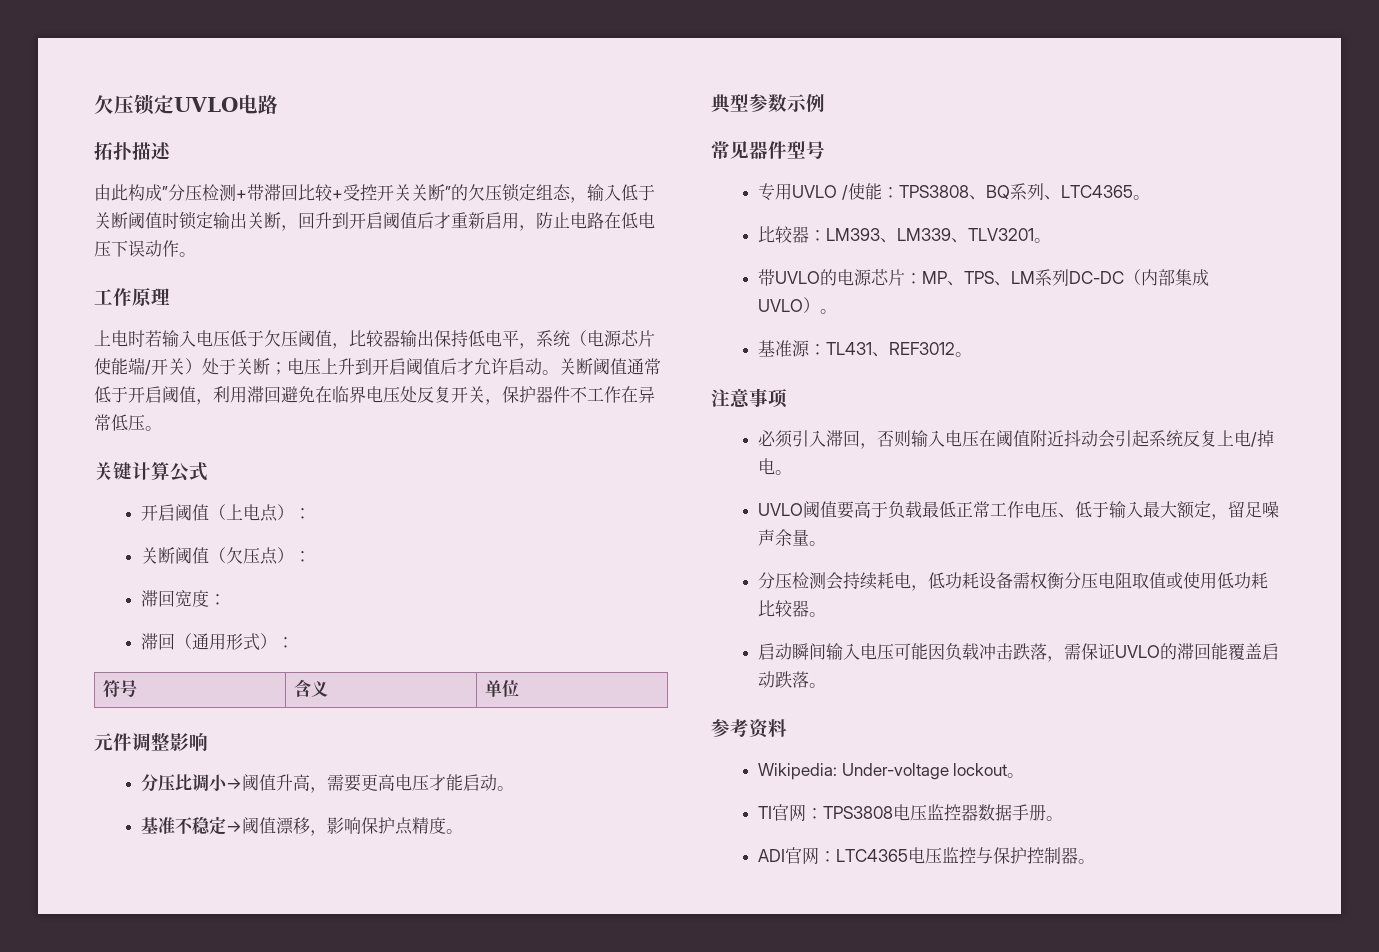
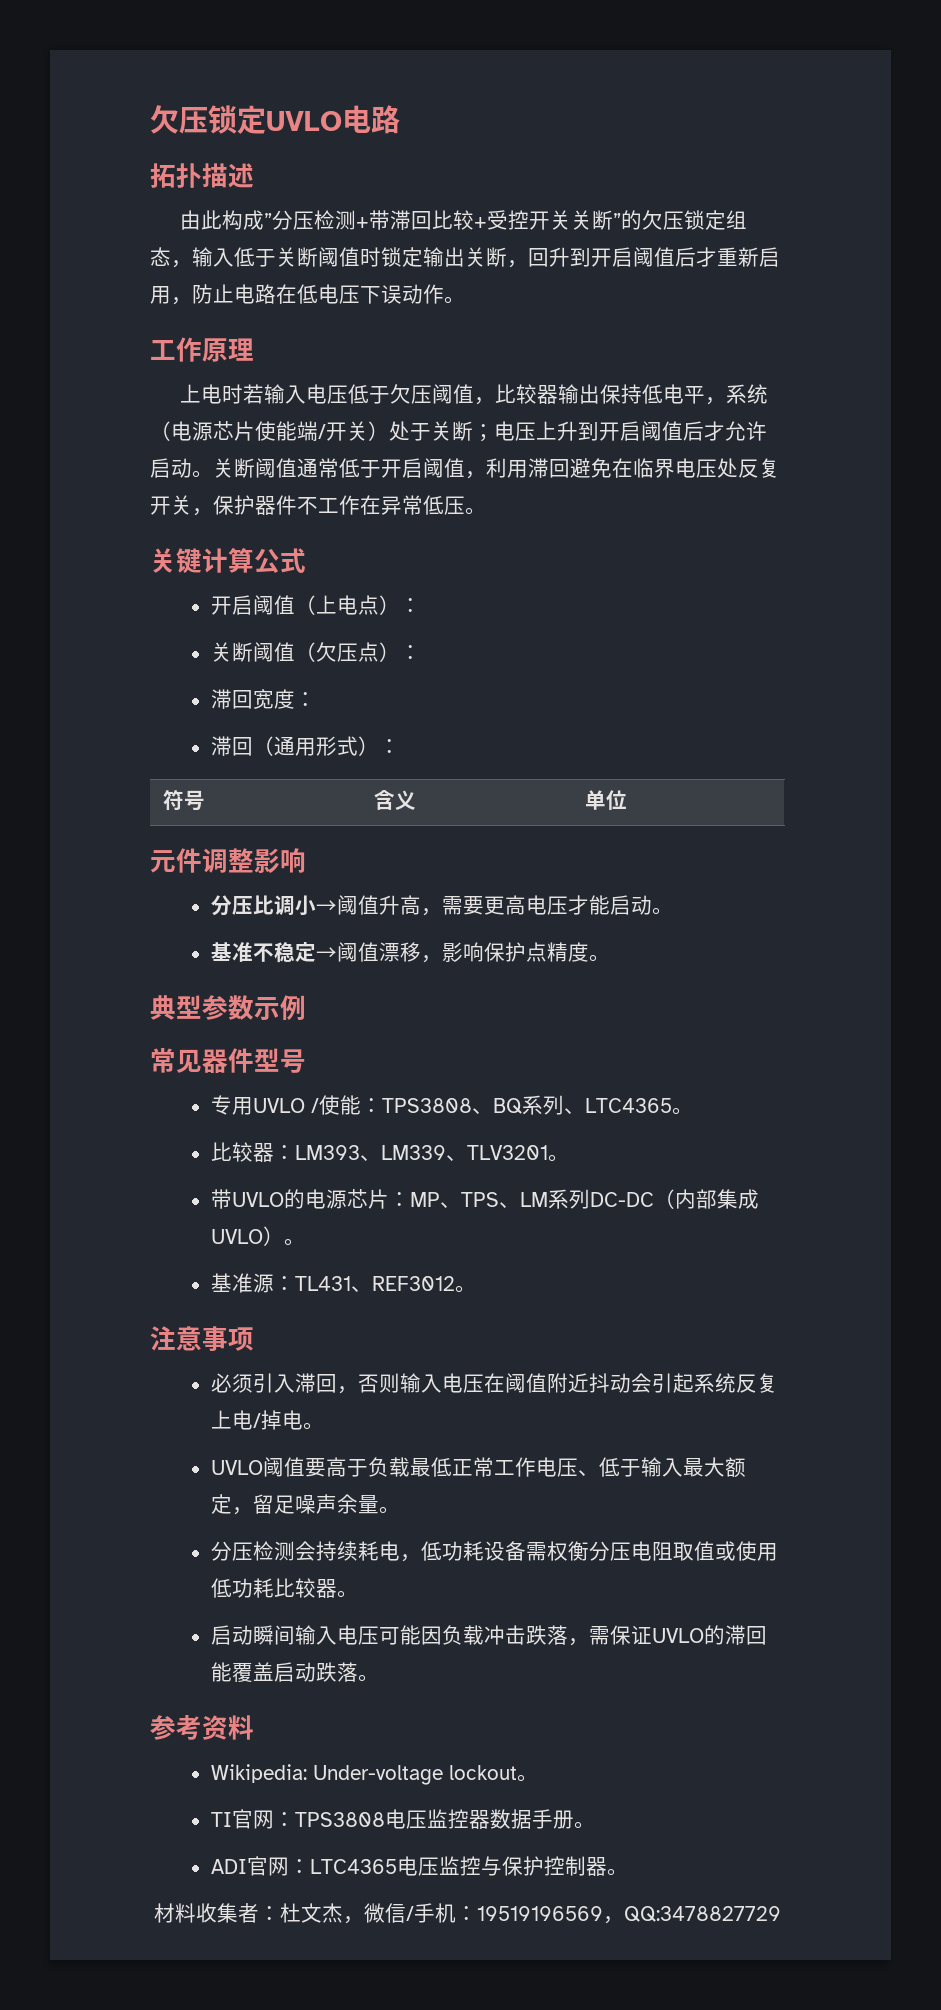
+ 材料收集者：杜文杰，微信/手机：19519196569，QQ:3478827729

